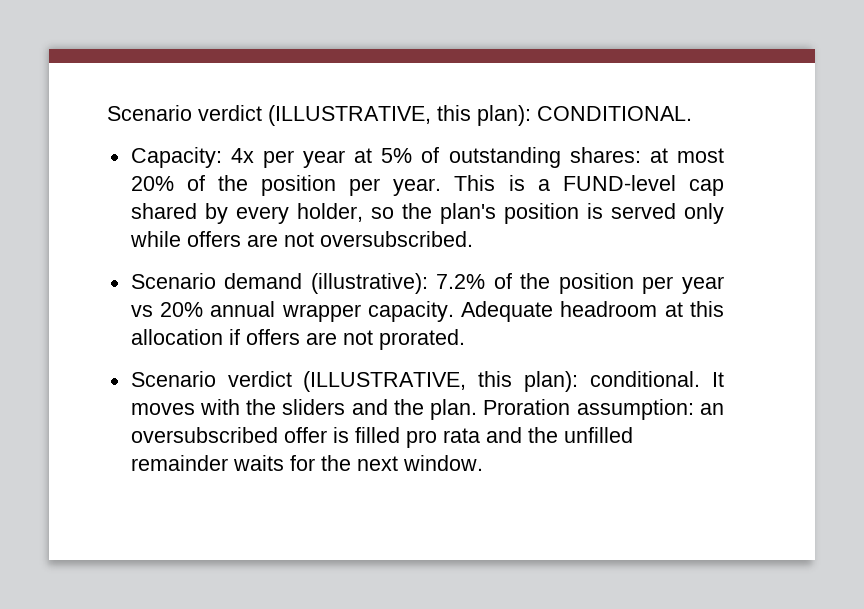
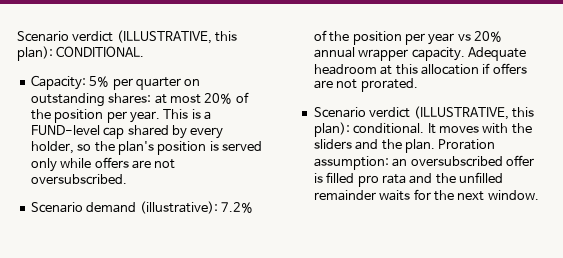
- Capacity: 4x per year at 5% of outstanding shares: at most 20% of the position per year.
+ Capacity: 5% per quarter on outstanding shares: at most 20% of the position per year.

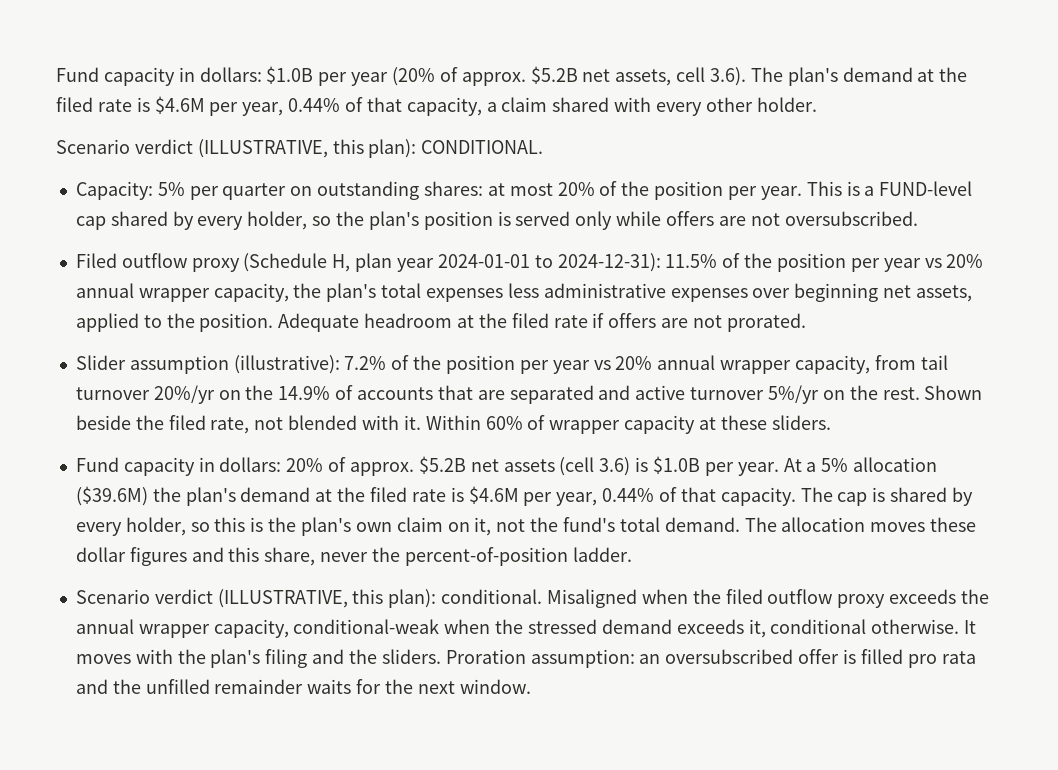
+ Fund capacity in dollars: $1.0B per year (20% of approx. $5.2B net assets, cell 3.6). The plan's demand at the filed rate is $4.6M per year, 0.44% of that capacity, a claim shared with every other holder.
- Scenario demand (illustrative): 7.2% of the position per year vs 20% annual wrapper capacity. Adequate headroom at this allocation if offers are not prorated.
+ Filed outflow proxy (Schedule H, plan year 2024-01-01 to 2024-12-31): 11.5% of the position per year vs 20% annual wrapper capacity, the plan's total expenses less administrative expenses over beginning net assets, applied to the position. Adequate headroom at the filed rate if offers are not prorated.
+ Slider assumption (illustrative): 7.2% of the position per year vs 20% annual wrapper capacity, from tail turnover 20%/yr on the 14.9% of accounts that are separated and active turnover 5%/yr on the rest. Shown beside the filed rate, not blended with it. Within 60% of wrapper capacity at these sliders.
+ Fund capacity in dollars: 20% of approx. $5.2B net assets (cell 3.6) is $1.0B per year. At a 5% allocation ($39.6M) the plan's demand at the filed rate is $4.6M per year, 0.44% of that capacity. The cap is shared by every holder, so this is the plan's own claim on it, not the fund's total demand. The allocation moves these dollar figures and this share, never the percent-of-position ladder.
+ Misaligned when the filed outflow proxy exceeds the annual wrapper capacity, conditional-weak when the stressed demand exceeds it, conditional otherwise.
- It moves with the sliders and the plan.
+ It moves with the plan's filing and the sliders.

